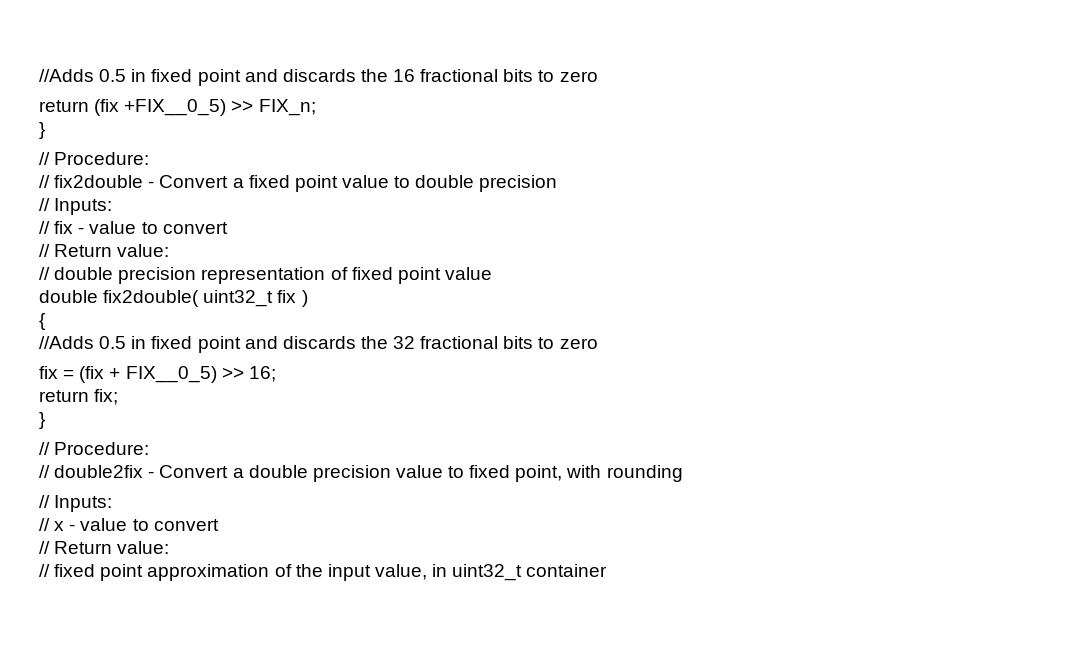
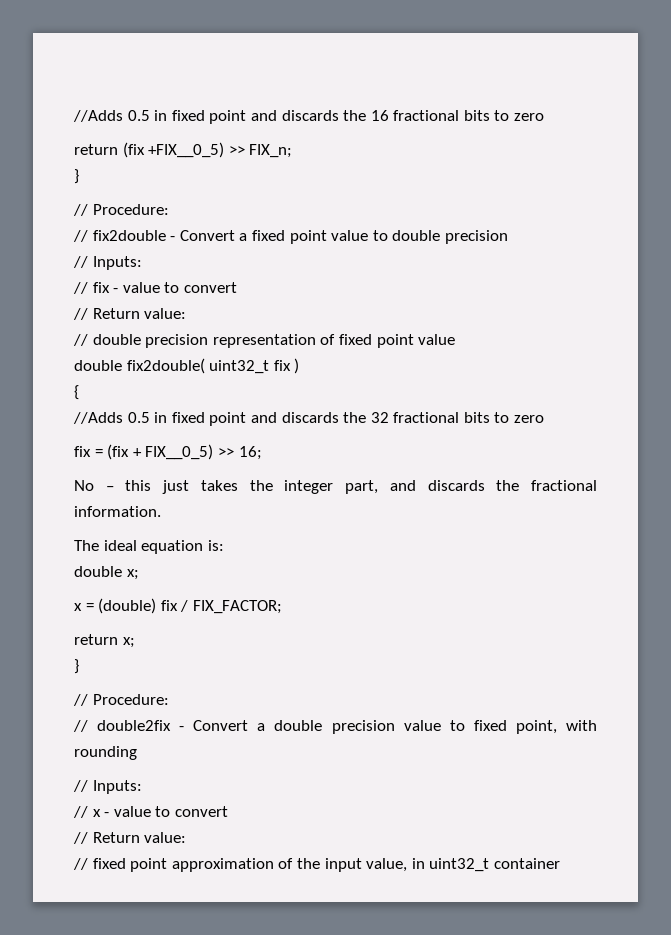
- return fix;
+ No – this just takes the integer part, and discards the fractional information.
+ The ideal equation is:
+ double x;
+ x = (double) fix / FIX_FACTOR;
+ return x;

